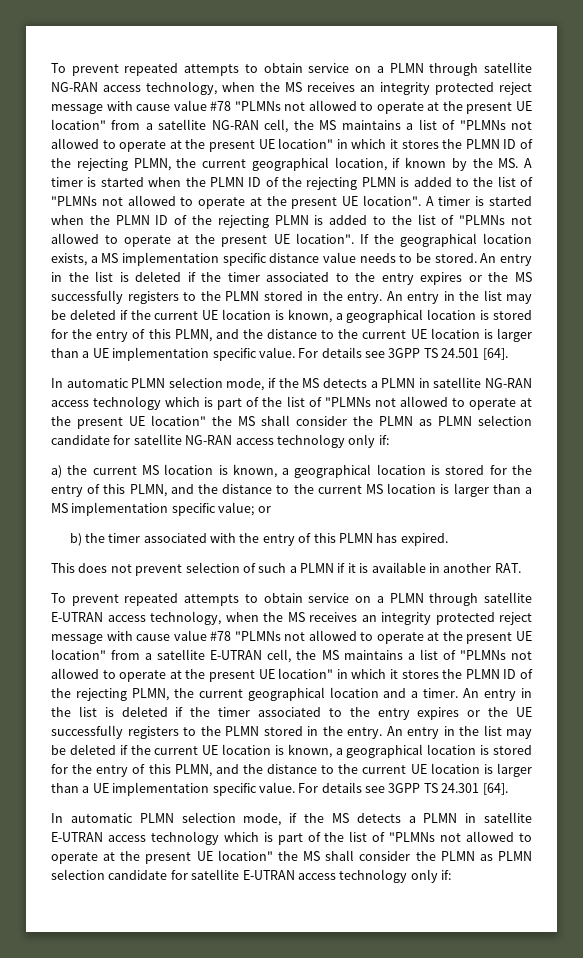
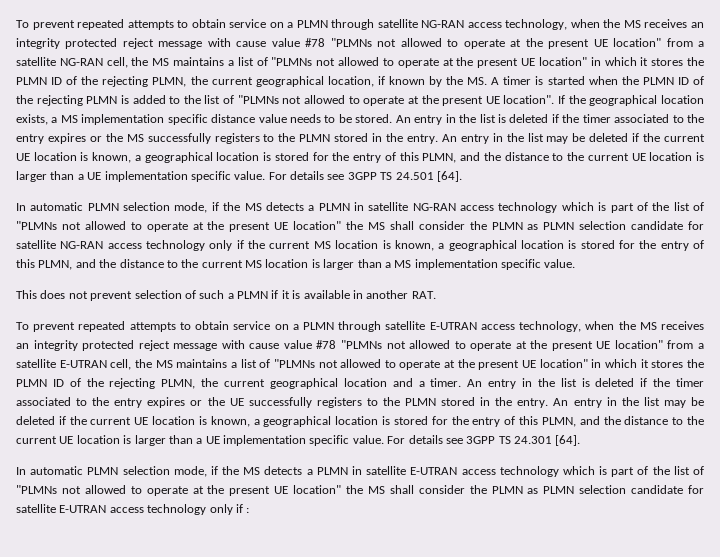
- To prevent repeated attempts to obtain service on a PLMN through satellite NG-RAN access technology, when the MS receives an integrity protected reject message with cause value #78 "PLMNs not allowed to operate at the present UE location" from a satellite NG-RAN cell, the MS maintains a list of "PLMNs not allowed to operate at the present UE location" in which it stores the PLMN ID of the rejecting PLMN, the current geographical location, if known by the MS. A timer is started when the PLMN ID of the rejecting PLMN is added to the list of "PLMNs not allowed to operate at the present UE location". A timer is started when the PLMN ID of the rejecting PLMN is added to the list of "PLMNs not allowed to operate at the present UE location".
+ To prevent repeated attempts to obtain service on a PLMN through satellite NG-RAN access technology, when the MS receives an integrity protected reject message with cause value #78 "PLMNs not allowed to operate at the present UE location" from a satellite NG-RAN cell, the MS maintains a list of "PLMNs not allowed to operate at the present UE location" in which it stores the PLMN ID of the rejecting PLMN, the current geographical location, if known by the MS. A timer is started when the PLMN ID of the rejecting PLMN is added to the list of "PLMNs not allowed to operate at the present UE location".
- In automatic PLMN selection mode, if the MS detects a PLMN in satellite NG-RAN access technology which is part of the list of "PLMNs not allowed to operate at the present UE location" the MS shall consider the PLMN as PLMN selection candidate for satellite NG-RAN access technology only if:
- a) the current MS location is known, a geographical location is stored for the entry of this PLMN, and the distance to the current MS location is larger than a MS implementation specific value; or
- b) the timer associated with the entry of this PLMN has expired.
+ In automatic PLMN selection mode, if the MS detects a PLMN in satellite NG-RAN access technology which is part of the list of "PLMNs not allowed to operate at the present UE location" the MS shall consider the PLMN as PLMN selection candidate for satellite NG-RAN access technology only if the current MS location is known, a geographical location is stored for the entry of this PLMN, and the distance to the current MS location is larger than a MS implementation specific value.
- In automatic PLMN selection mode, if the MS detects a PLMN in satellite E-UTRAN access technology which is part of the list of "PLMNs not allowed to operate at the present UE location" the MS shall consider the PLMN as PLMN selection candidate for satellite E-UTRAN access technology only if:
+ In automatic PLMN selection mode, if the MS detects a PLMN in satellite E-UTRAN access technology which is part of the list of "PLMNs not allowed to operate at the present UE location" the MS shall consider the PLMN as PLMN selection candidate for satellite E-UTRAN access technology only if :

